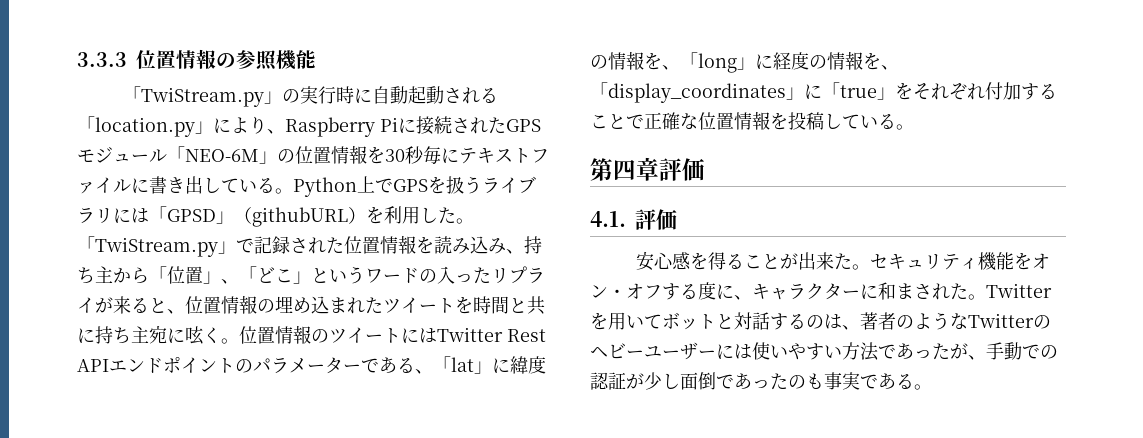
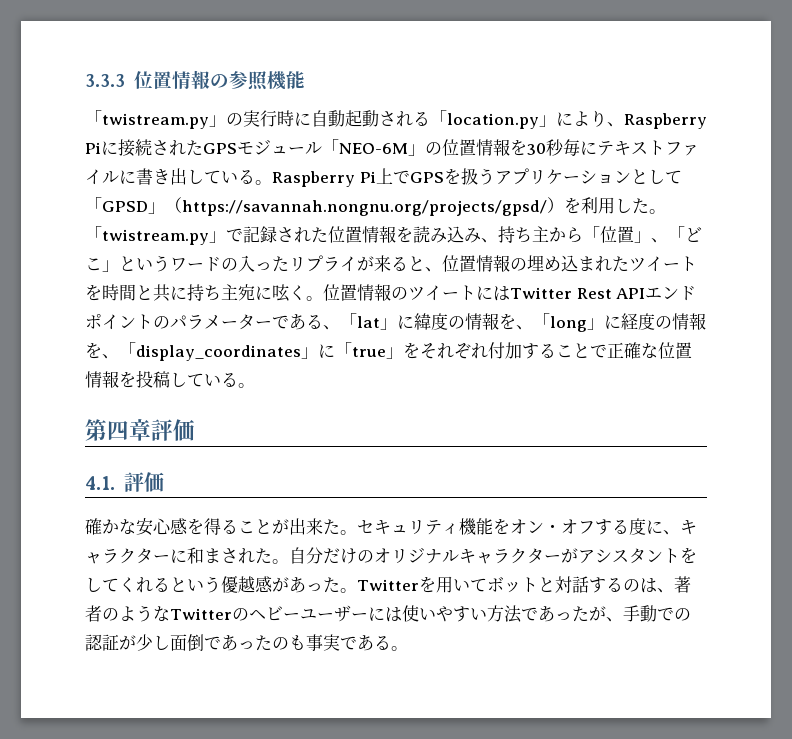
- 「TwiStream.py」の実行時に自動起動される「location.py」により、Raspberry Piに接続されたGPSモジュール「NEO-6M」の位置情報を30秒毎にテキストファイルに書き出している。
+ 「twistream.py」の実行時に自動起動される「location.py」により、Raspberry Piに接続されたGPSモジュール「NEO-6M」の位置情報を30秒毎にテキストファイルに書き出している。
- Python上でGPSを扱うライブラリには「GPSD」（githubURL）を利用した。
+ Raspberry Pi上でGPSを扱うアプリケーションとして「GPSD」（https://savannah.nongnu.org/projects/gpsd/）を利用した。
- 「TwiStream.py」で記録された位置情報を読み込み、持ち主から「位置」、「どこ」というワードの入ったリプライが来ると、位置情報の埋め込まれたツイートを時間と共に持ち主宛に呟く。
+ 「twistream.py」で記録された位置情報を読み込み、持ち主から「位置」、「どこ」というワードの入ったリプライが来ると、位置情報の埋め込まれたツイートを時間と共に持ち主宛に呟く。
- 安心感を得ることが出来た。
+ 確かな安心感を得ることが出来た。
+ 自分だけのオリジナルキャラクターがアシスタントをしてくれるという優越感があった。

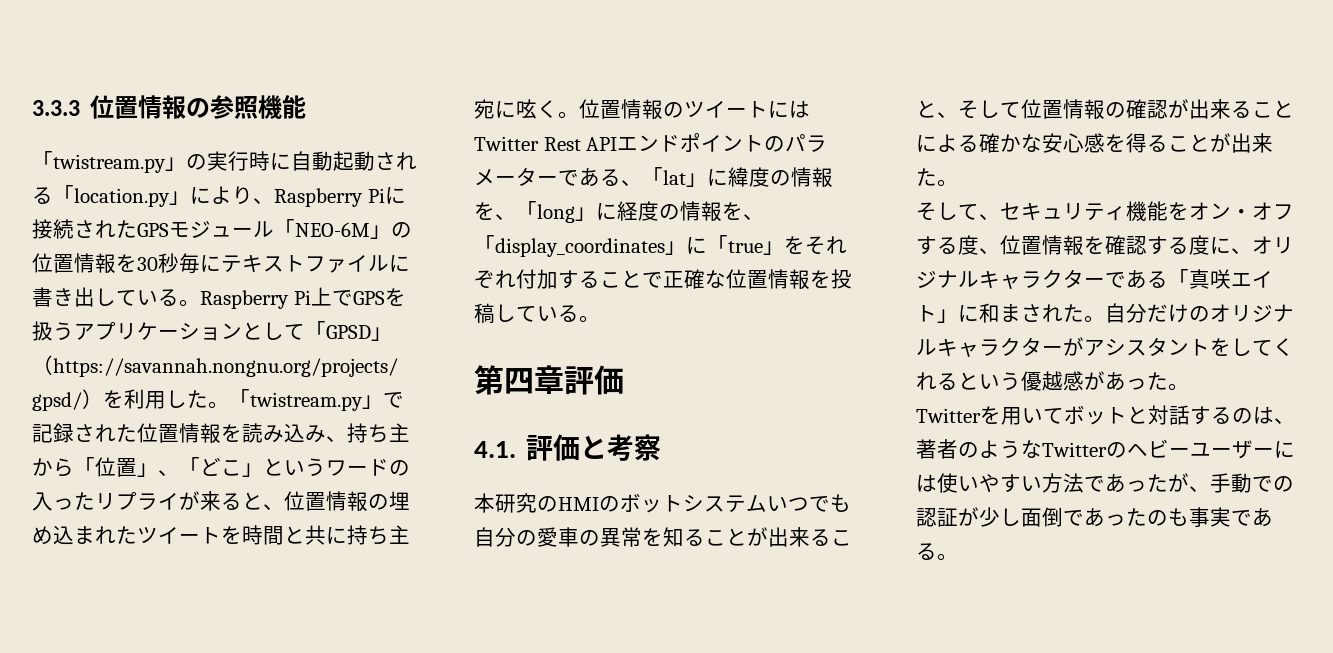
- 4.1.評価
- 確かな安心感を得ることが出来た。セキュリティ機能をオン・オフする度に、キャラクターに和まされた。
+ 4.1.評価と考察
+ 本研究のHMIのボットシステムいつでも自分の愛車の異常を知ることが出来ること、そして位置情報の確認が出来ることによる確かな安心感を得ることが出来た。
+ そして、セキュリティ機能をオン・オフする度、位置情報を確認する度に、オリジナルキャラクターである「真咲エイト」に和まされた。
- 自分だけのオリジナルキャラクターがアシスタントをしてくれるという優越感があった。Twitterを用いてボットと対話するのは、著者のようなTwitterのヘビーユーザーには使いやすい方法であったが、手動での認証が少し面倒であったのも事実である。
+ 自分だけのオリジナルキャラクターがアシスタントをしてくれるという優越感があった。
+ Twitterを用いてボットと対話するのは、著者のようなTwitterのヘビーユーザーには使いやすい方法であったが、手動での認証が少し面倒であったのも事実である。

